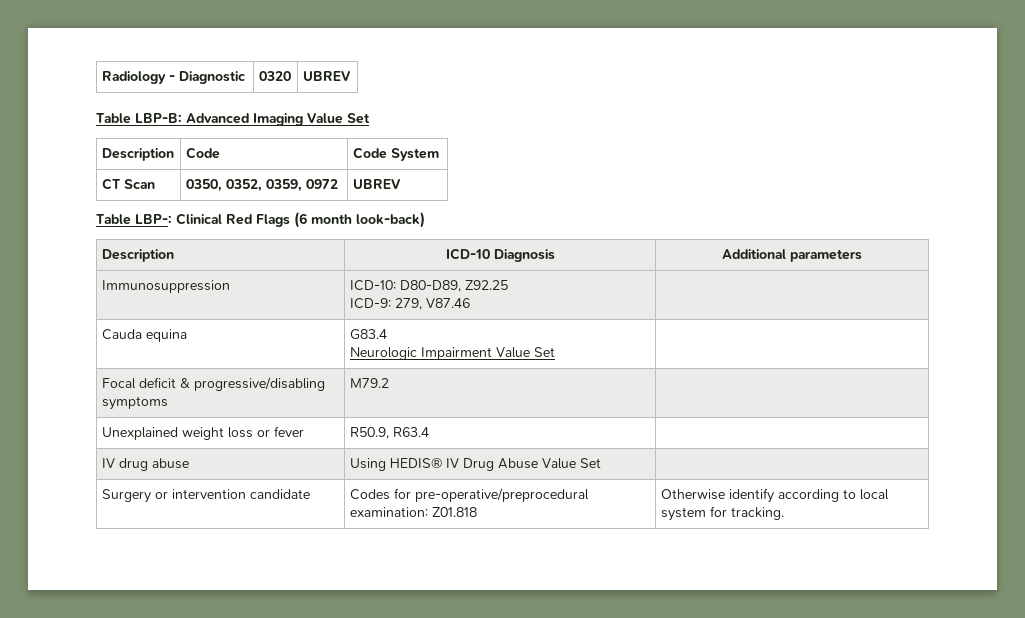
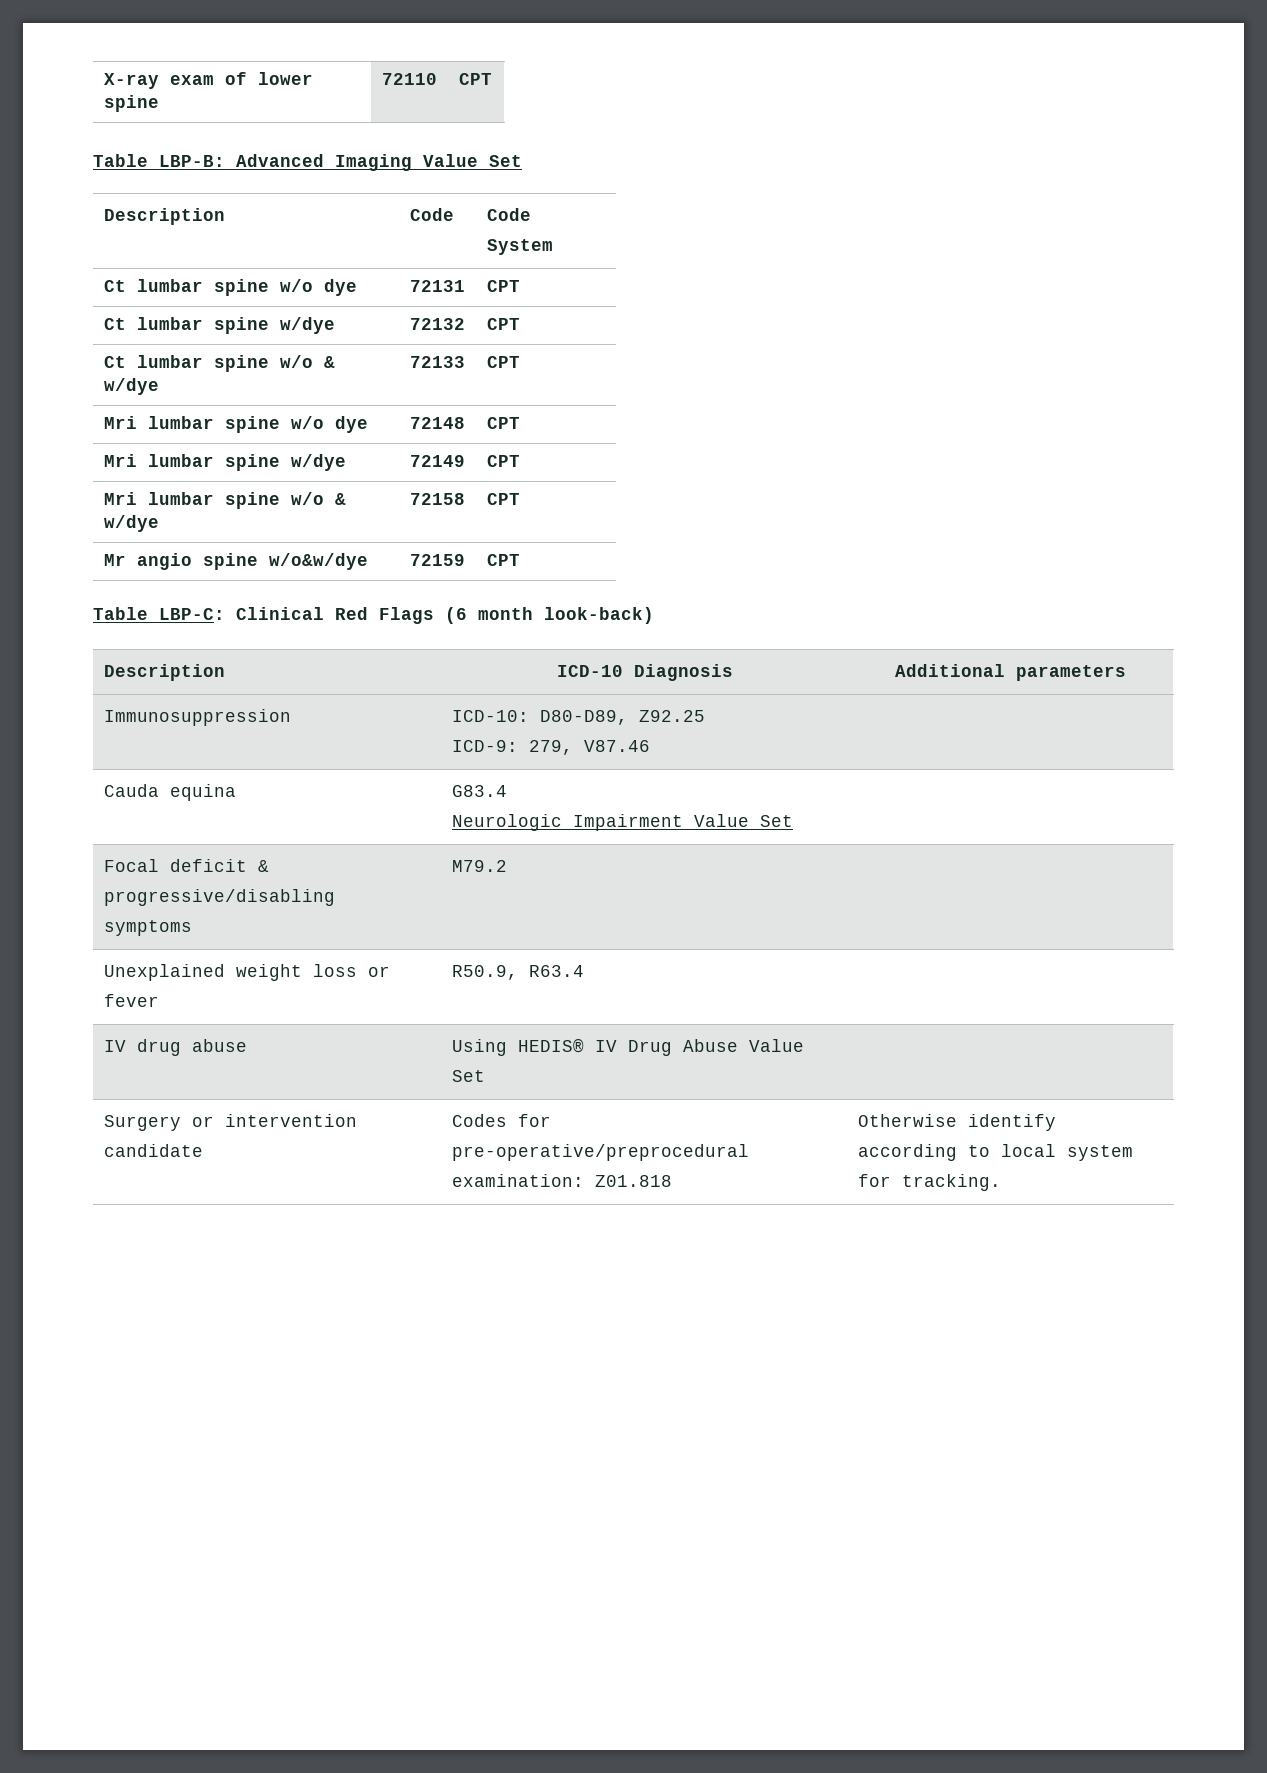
- Radiology - Diagnostic | 0320 | UBREV
+ X-ray exam of lower spine | 72110 | CPT
- CT Scan | 0350, 0352, 0359, 0972 | UBREV
- Table LBP-: Clinical Red Flags (6 month look-back)
+ Ct lumbar spine w/o dye | 72131 | CPT
+ Ct lumbar spine w/dye | 72132 | CPT
+ Ct lumbar spine w/o & w/dye | 72133 | CPT
+ Mri lumbar spine w/o dye | 72148 | CPT
+ Mri lumbar spine w/dye | 72149 | CPT
+ Mri lumbar spine w/o & w/dye | 72158 | CPT
+ Mr angio spine w/o&w/dye | 72159 | CPT
+ Table LBP-C: Clinical Red Flags (6 month look-back)

